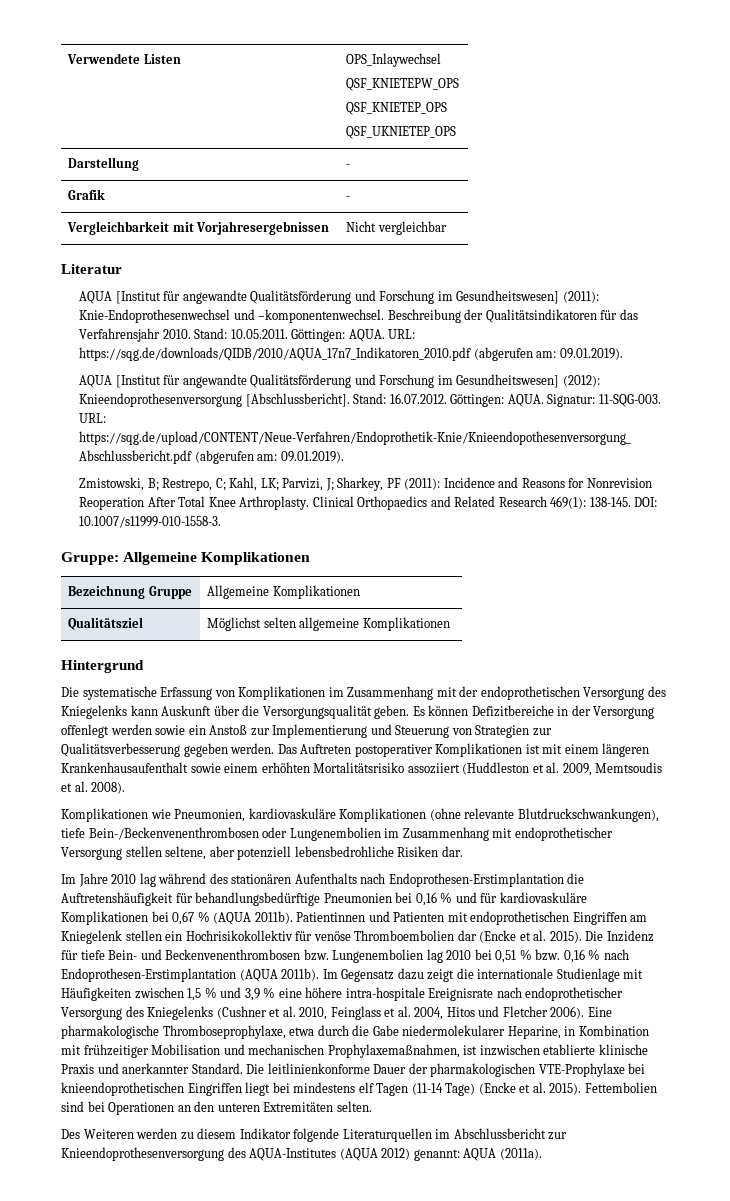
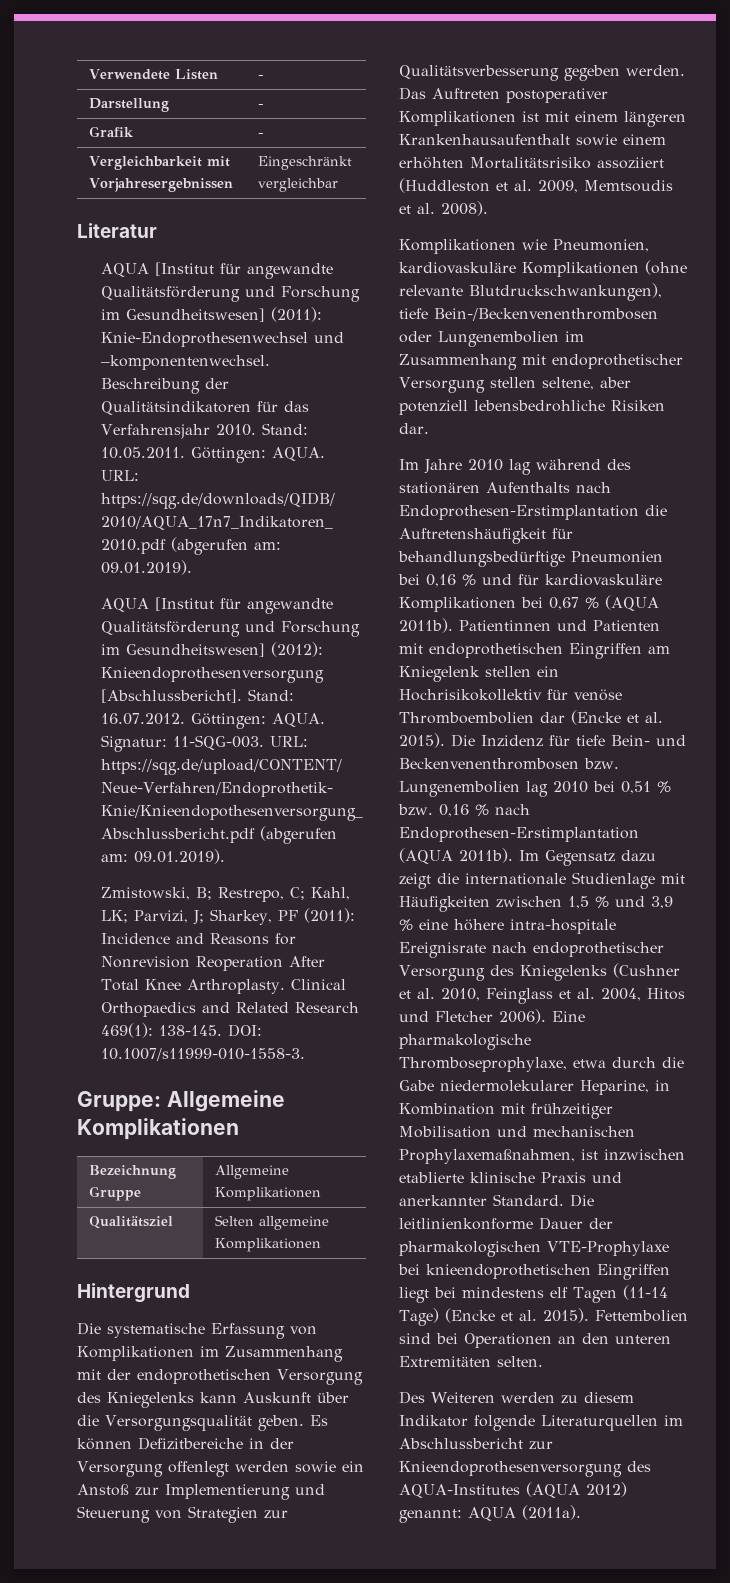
- Verwendete Listen | OPS_Inlaywechsel
- QSF_KNIETEPW_OPS
- QSF_KNIETEP_OPS
- QSF_UKNIETEP_OPS
+ Verwendete Listen | -
- Vergleichbarkeit mit Vorjahresergebnissen | Nicht vergleichbar
+ Vergleichbarkeit mit Vorjahresergebnissen | Eingeschränkt vergleichbar
- Qualitätsziel | Möglichst selten allgemeine Komplikationen
+ Qualitätsziel | Selten allgemeine Komplikationen

